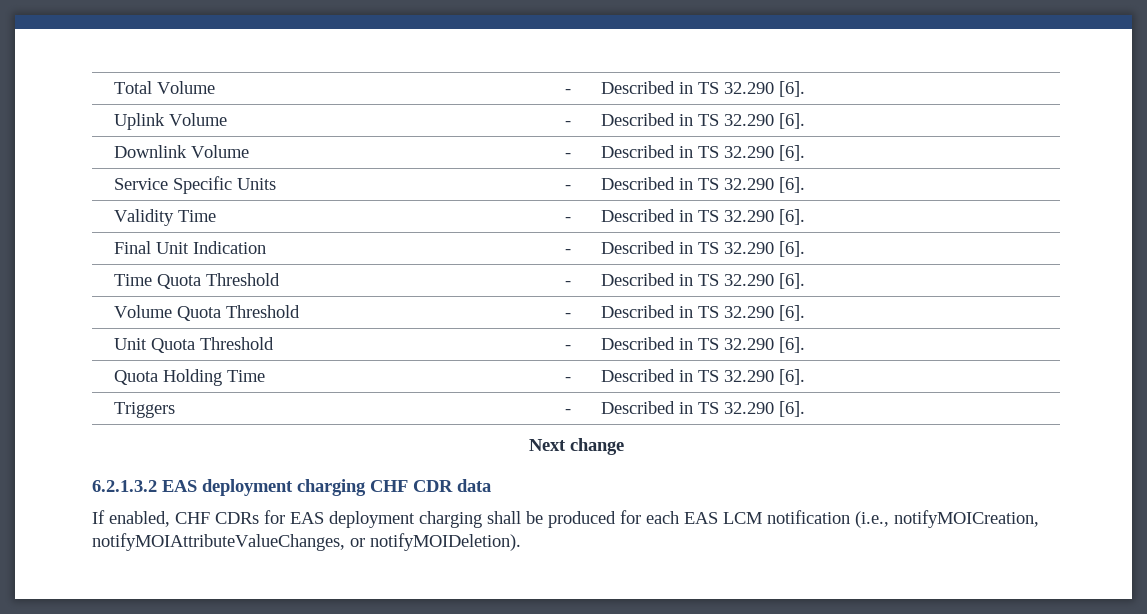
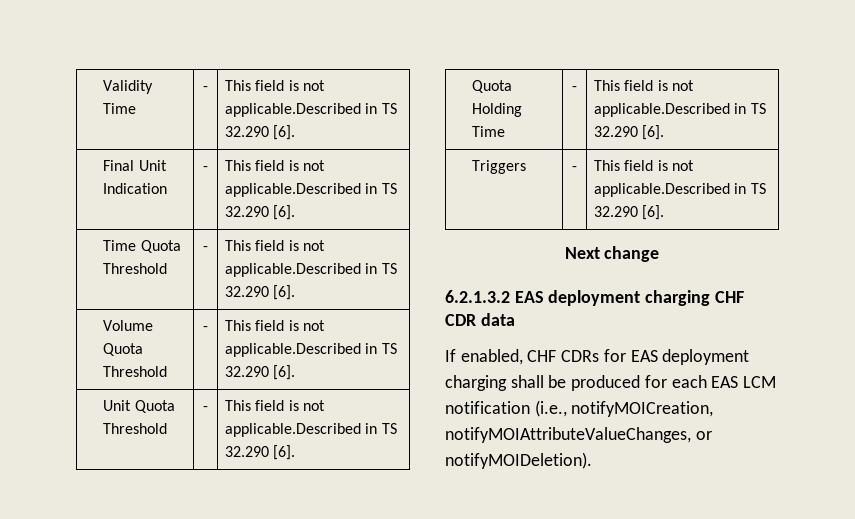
- Total Volume | - | Described in TS 32.290 [6].
- Uplink Volume | - | Described in TS 32.290 [6].
- Downlink Volume | - | Described in TS 32.290 [6].
- Service Specific Units | - | Described in TS 32.290 [6].
- Validity Time | - | Described in TS 32.290 [6].
+ Validity Time | - | This field is not applicable.Described in TS 32.290 [6].
- Final Unit Indication | - | Described in TS 32.290 [6].
+ Final Unit Indication | - | This field is not applicable.Described in TS 32.290 [6].
- Time Quota Threshold | - | Described in TS 32.290 [6].
+ Time Quota Threshold | - | This field is not applicable.Described in TS 32.290 [6].
- Volume Quota Threshold | - | Described in TS 32.290 [6].
+ Volume Quota Threshold | - | This field is not applicable.Described in TS 32.290 [6].
- Unit Quota Threshold | - | Described in TS 32.290 [6].
+ Unit Quota Threshold | - | This field is not applicable.Described in TS 32.290 [6].
- Quota Holding Time | - | Described in TS 32.290 [6].
+ Quota Holding Time | - | This field is not applicable.Described in TS 32.290 [6].
- Triggers | - | Described in TS 32.290 [6].
+ Triggers | - | This field is not applicable.Described in TS 32.290 [6].

